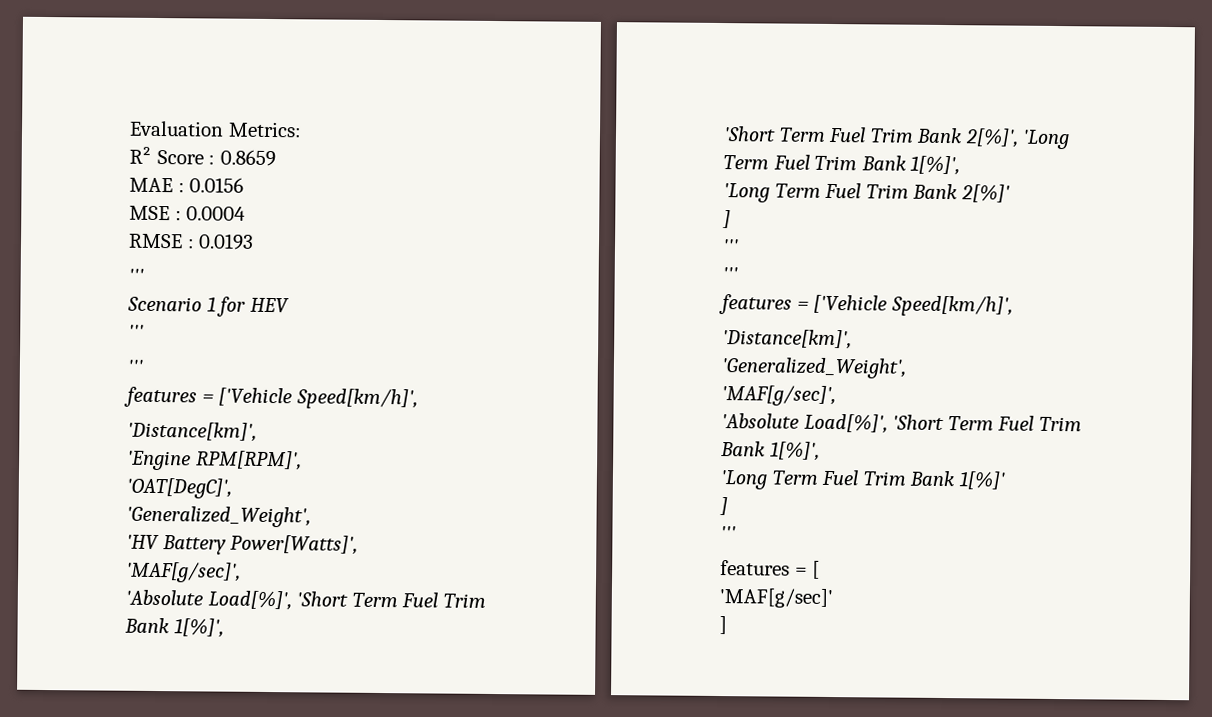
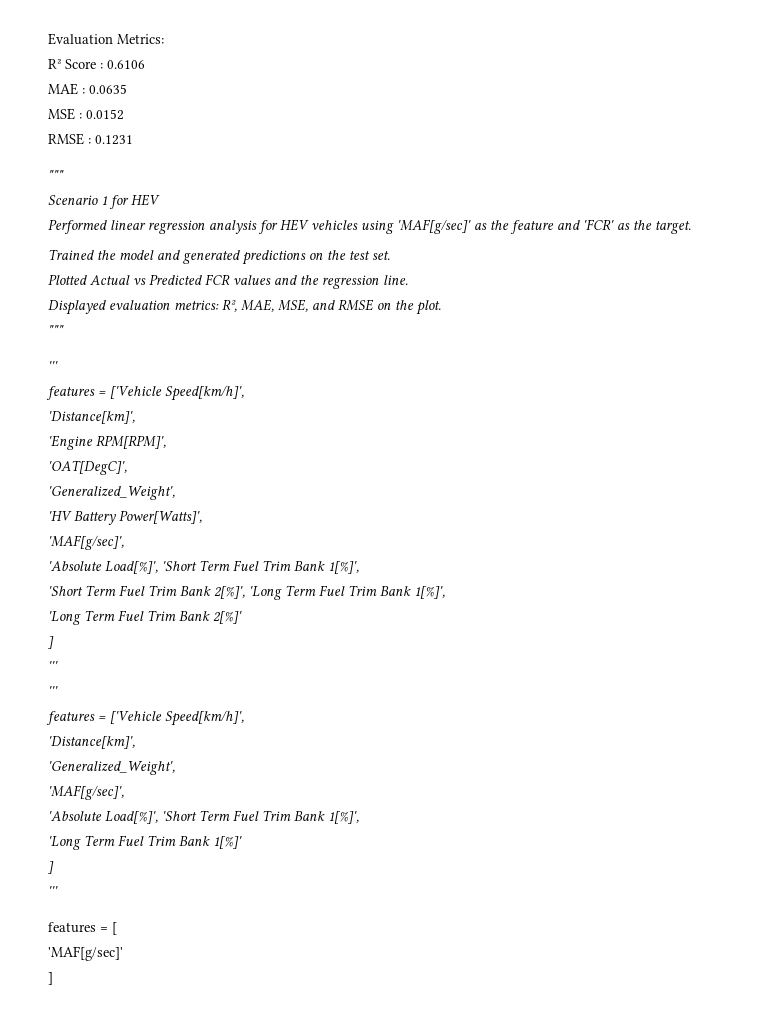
- R² Score : 0.8659
+ R² Score : 0.6106
- MAE : 0.0156
+ MAE : 0.0635
- MSE : 0.0004
+ MSE : 0.0152
- RMSE : 0.0193
- '''
+ RMSE : 0.1231
+ """
  Scenario 1 for HEV
- '''
+ Performed linear regression analysis for HEV vehicles using 'MAF[g/sec]' as the feature and 'FCR' as the target.
+ Trained the model and generated predictions on the test set.
+ Plotted Actual vs Predicted FCR values and the regression line.
+ Displayed evaluation metrics: R², MAE, MSE, and RMSE on the plot.
+ """

